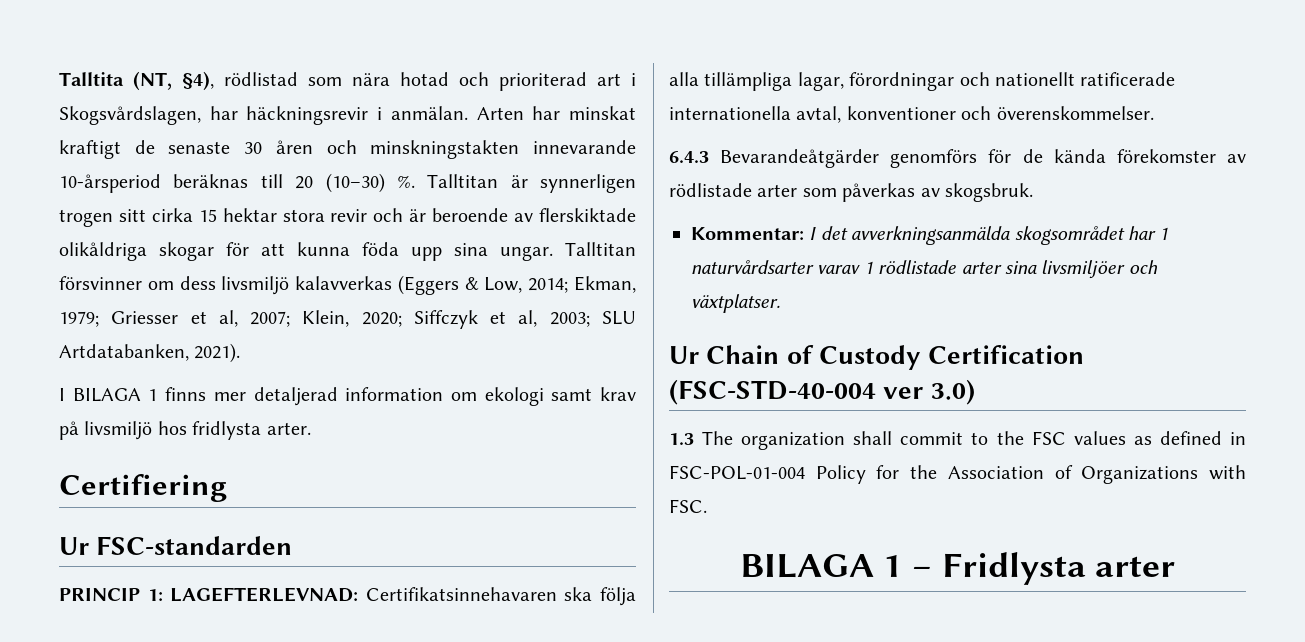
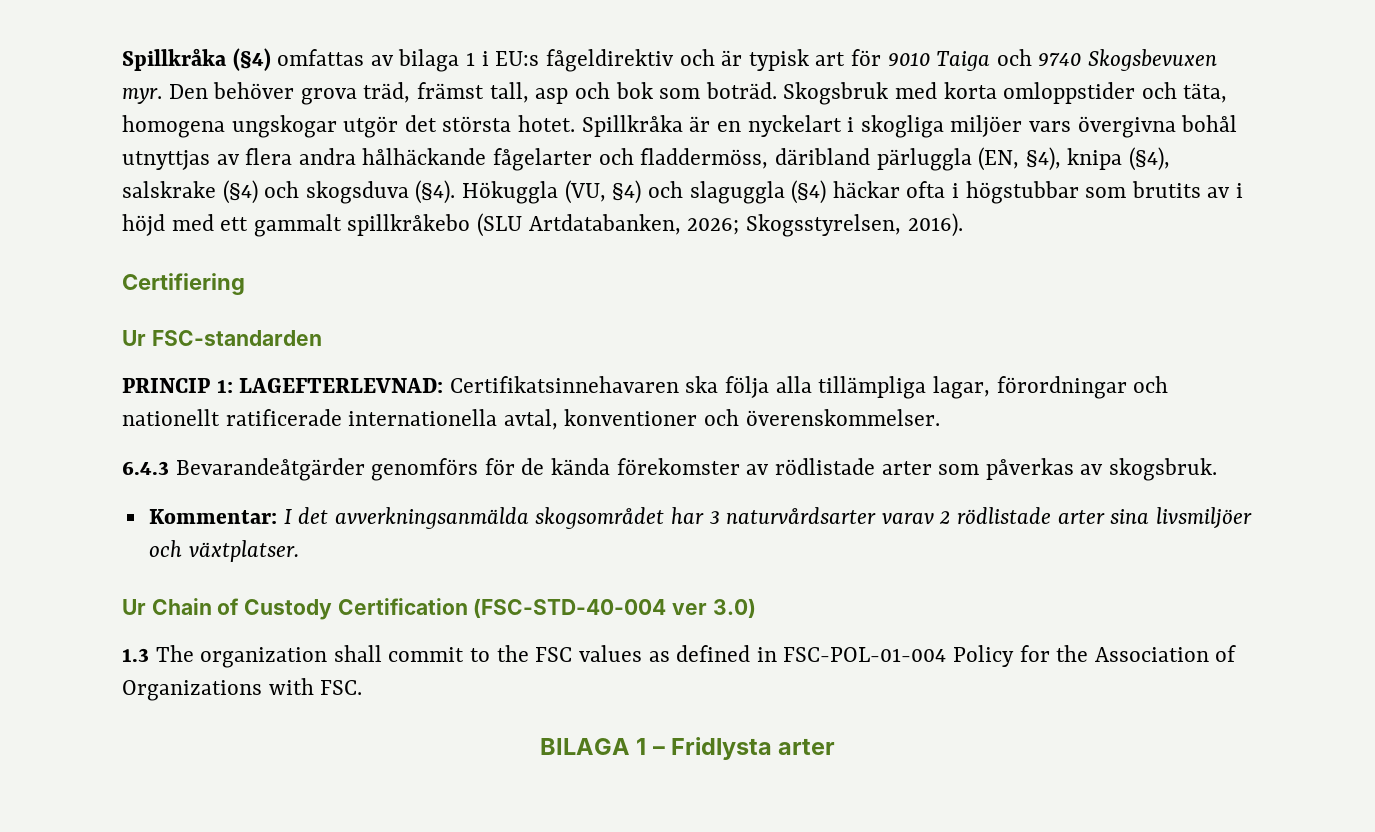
- Talltita (NT, §4), rödlistad som nära hotad och prioriterad art i Skogsvårdslagen, har häckningsrevir i anmälan. Arten har minskat kraftigt de senaste 30 åren och minskningstakten innevarande 10-årsperiod beräknas till 20 (10–30) %. Talltitan är synnerligen trogen sitt cirka 15 hektar stora revir och är beroende av flerskiktade olikåldriga skogar för att kunna föda upp sina ungar. Talltitan försvinner om dess livsmiljö kalavverkas (Eggers & Low, 2014; Ekman, 1979; Griesser et al, 2007; Klein, 2020; Siffczyk et al, 2003; SLU Artdatabanken, 2021).
- I BILAGA 1 finns mer detaljerad information om ekologi samt krav på livsmiljö hos fridlysta arter.
+ Spillkråka (§4) omfattas av bilaga 1 i EU:s fågeldirektiv och är typisk art för 9010 Taiga och 9740 Skogsbevuxen myr. Den behöver grova träd, främst tall, asp och bok som boträd. Skogsbruk med korta omloppstider och täta, homogena ungskogar utgör det största hotet. Spillkråka är en nyckelart i skogliga miljöer vars övergivna bohål utnyttjas av flera andra hålhäckande fågelarter och fladdermöss, däribland pärluggla (EN, §4), knipa (§4), salskrake (§4) och skogsduva (§4). Hökuggla (VU, §4) och slaguggla (§4) häckar ofta i högstubbar som brutits av i höjd med ett gammalt spillkråkebo (SLU Artdatabanken, 2026; Skogsstyrelsen, 2016).
- Kommentar: I det avverkningsanmälda skogsområdet har 1 naturvårdsarter varav 1 rödlistade arter sina livsmiljöer och växtplatser.
+ Kommentar: I det avverkningsanmälda skogsområdet har 3 naturvårdsarter varav 2 rödlistade arter sina livsmiljöer och växtplatser.

